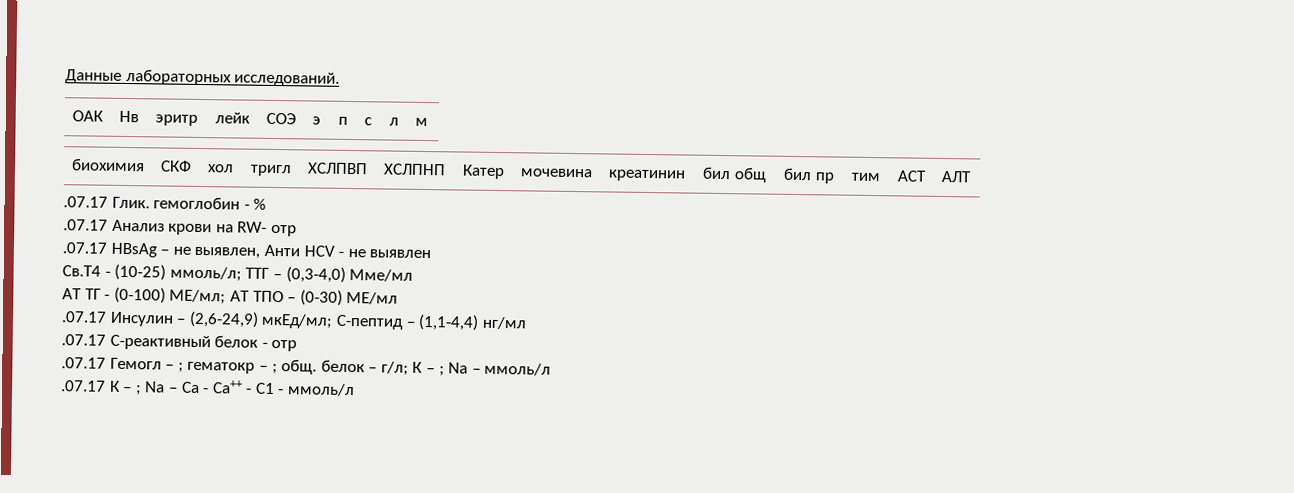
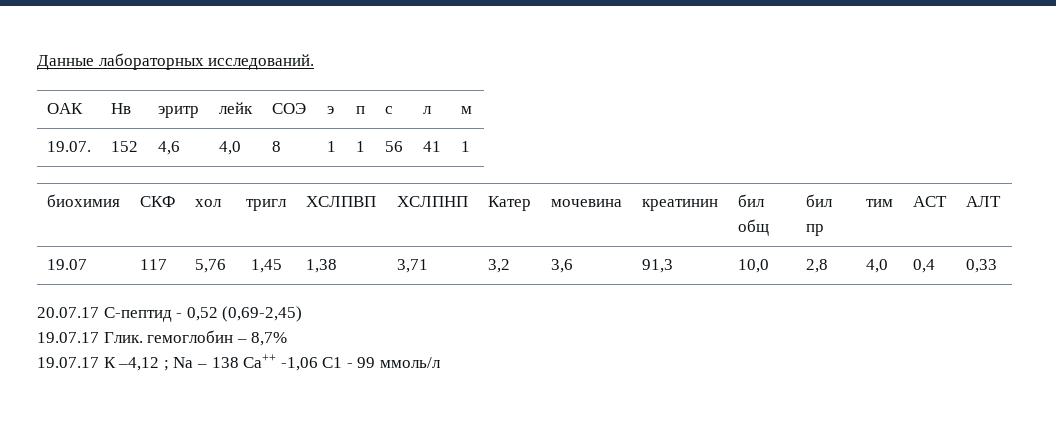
+ 19.07. | 152 | 4,6 | 4,0 | 8 | 1 | 1 | 56 | 41 | 1
- .07.17 Глик. гемоглобин - %
- .07.17 Анализ крови на RW- отр
- .07.17 НВsАg – не выявлен, Анти НСV - не выявлен
- Св.Т4 - (10-25) ммоль/л; ТТГ – (0,3-4,0) Мме/мл
- АТ ТГ - (0-100) МЕ/мл; АТ ТПО – (0-30) МЕ/мл
- .07.17 Инсулин – (2,6-24,9) мкЕд/мл; С-пептид – (1,1-4,4) нг/мл
- .07.17 С-реактивный белок - отр
- .07.17 Гемогл – ; гематокр – ; общ. белок – г/л; К – ; Nа – ммоль/л
- .07.17 К – ; Nа – Са - Са++ - С1 - ммоль/л
+ 19.07 | 117 | 5,76 | 1,45 | 1,38 | 3,71 | 3,2 | 3,6 | 91,3 | 10,0 | 2,8 | 4,0 | 0,4 | 0,33
+ 20.07.17 С-пептид - 0,52 (0,69-2,45)
+ 19.07.17 Глик. гемоглобин – 8,7%
+ 19.07.17 К –4,12 ; Nа – 138 Са++ -1,06 С1 - 99 ммоль/л

